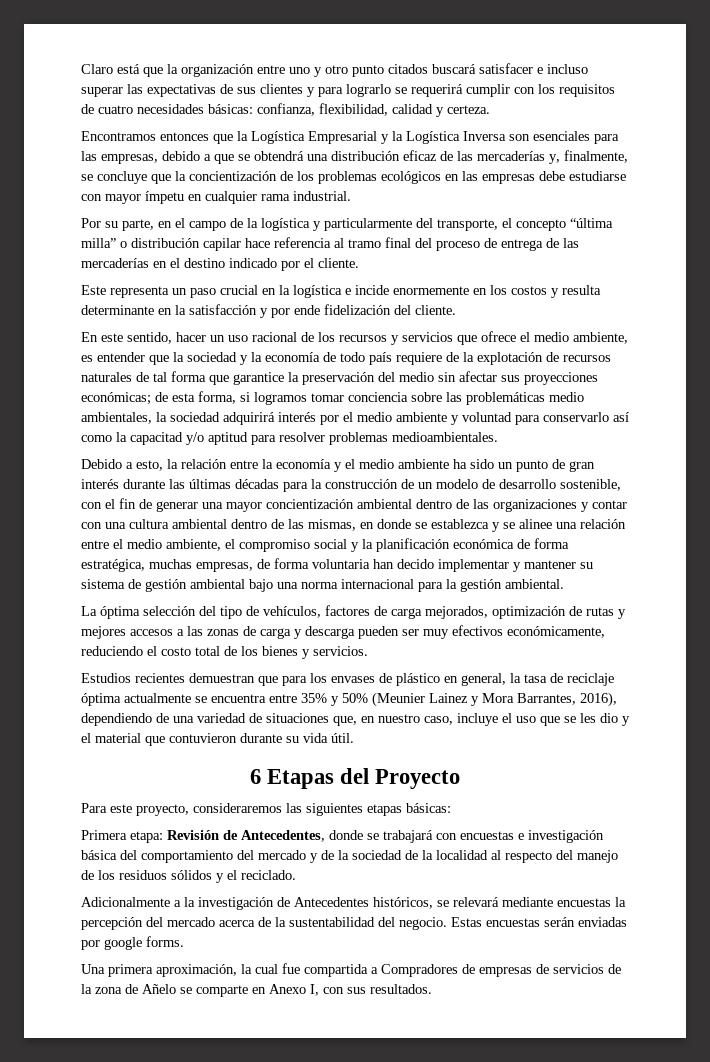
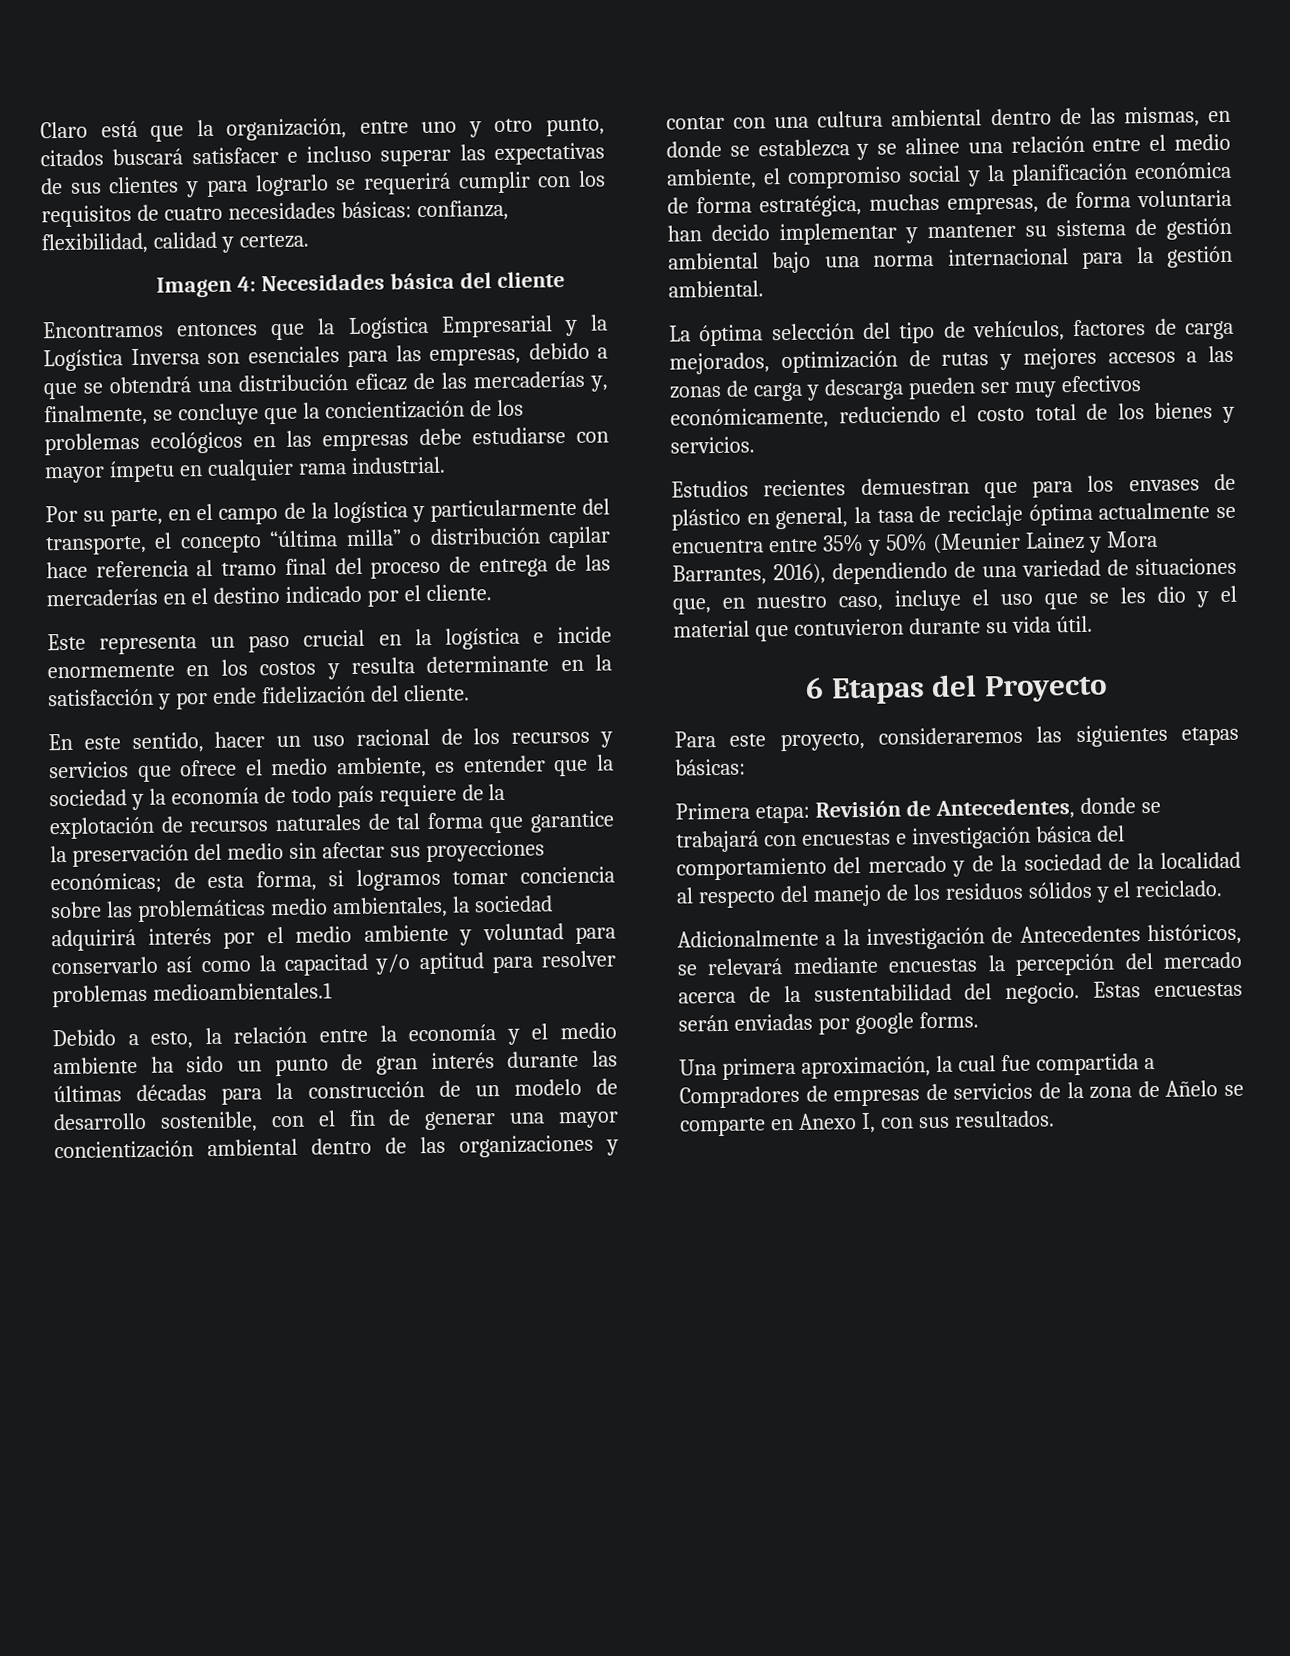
- Claro está que la organización entre uno y otro punto citados buscará satisfacer e incluso superar las expectativas de sus clientes y para lograrlo se requerirá cumplir con los requisitos de cuatro necesidades básicas: confianza, flexibilidad, calidad y certeza.
+ Claro está que la organización, entre uno y otro punto, citados buscará satisfacer e incluso superar las expectativas de sus clientes y para lograrlo se requerirá cumplir con los requisitos de cuatro necesidades básicas: confianza, flexibilidad, calidad y certeza.
+ Imagen 4: Necesidades básica del cliente
- de esta forma, si logramos tomar conciencia sobre las problemáticas medio ambientales, la sociedad adquirirá interés por el medio ambiente y voluntad para conservarlo así como la capacitad y/o aptitud para resolver problemas medioambientales.
+ de esta forma, si logramos tomar conciencia sobre las problemáticas medio ambientales, la sociedad adquirirá interés por el medio ambiente y voluntad para conservarlo así como la capacitad y/o aptitud para resolver problemas medioambientales.1

